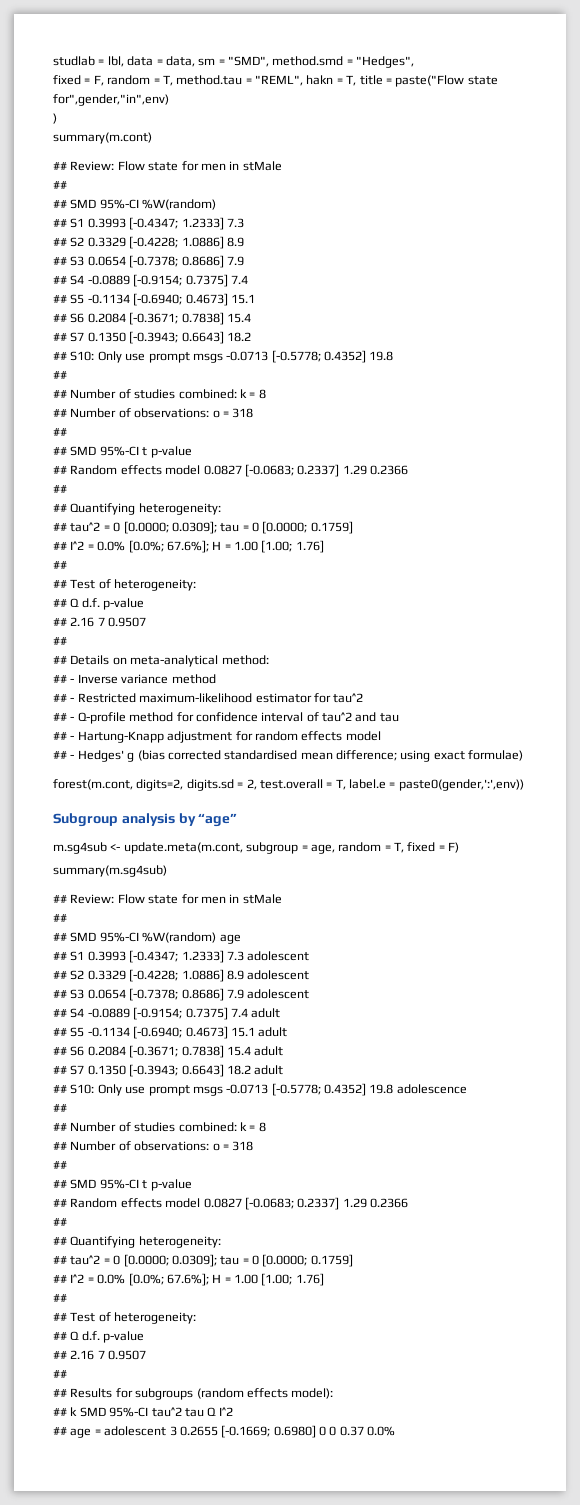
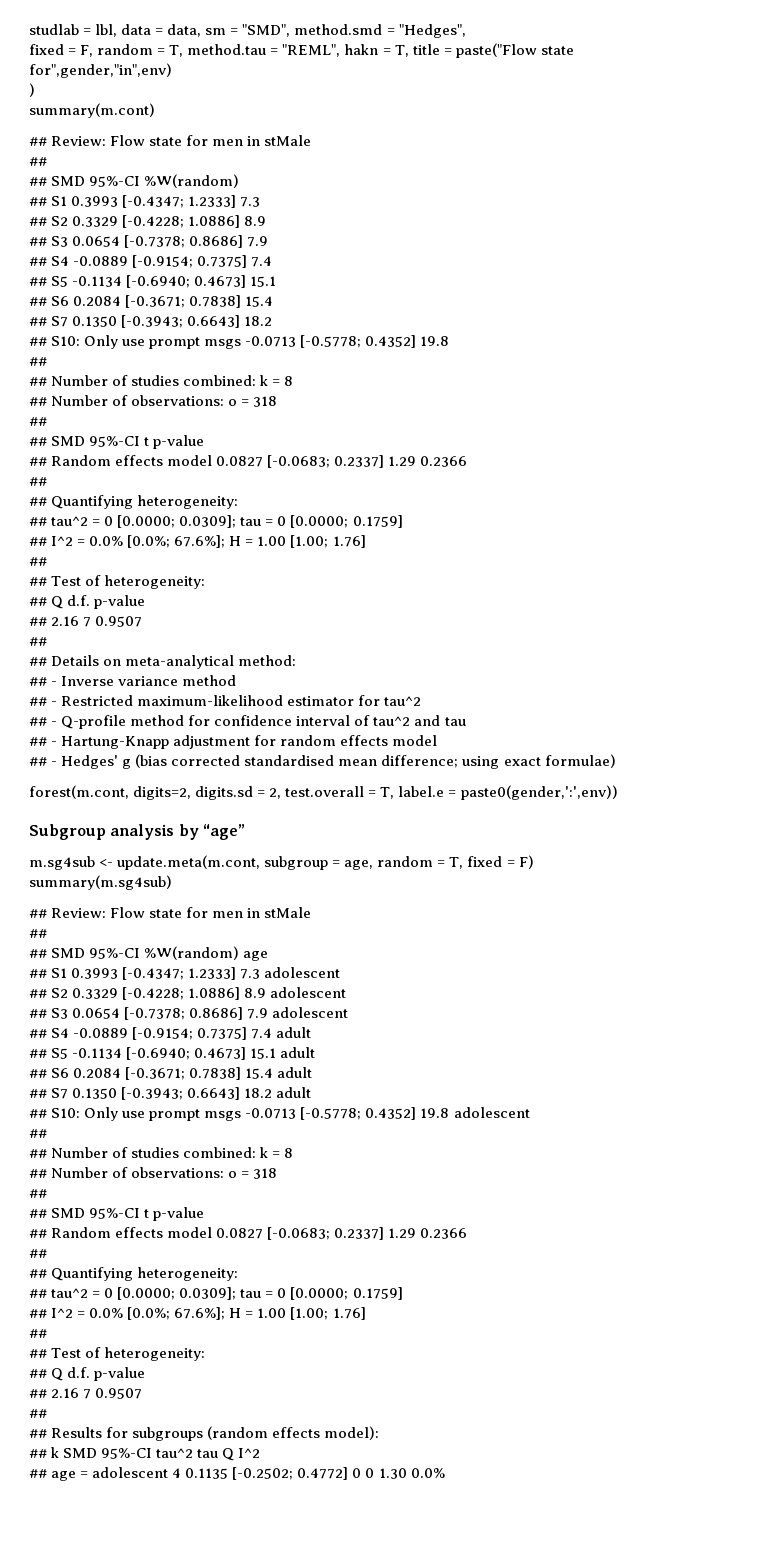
- ## S10: Only use prompt msgs -0.0713 [-0.5778; 0.4352] 19.8 adolescence
+ ## S10: Only use prompt msgs -0.0713 [-0.5778; 0.4352] 19.8 adolescent
- ## age = adolescent 3 0.2655 [-0.1669; 0.6980] 0 0 0.37 0.0%
+ ## age = adolescent 4 0.1135 [-0.2502; 0.4772] 0 0 1.30 0.0%

